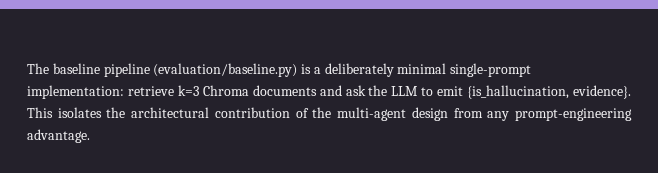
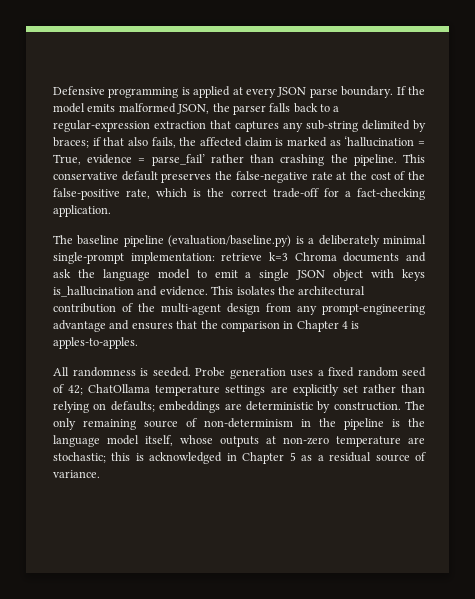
+ Defensive programming is applied at every JSON parse boundary. If the model emits malformed JSON, the parser falls back to a regular-expression extraction that captures any sub-string delimited by braces; if that also fails, the affected claim is marked as ‘hallucination = True, evidence = parse_fail’ rather than crashing the pipeline. This conservative default preserves the false-negative rate at the cost of the false-positive rate, which is the correct trade-off for a fact-checking application.
- The baseline pipeline (evaluation/baseline.py) is a deliberately minimal single-prompt implementation: retrieve k=3 Chroma documents and ask the LLM to emit {is_hallucination, evidence}.
+ The baseline pipeline (evaluation/baseline.py) is a deliberately minimal single-prompt implementation: retrieve k=3 Chroma documents and ask the language model to emit a single JSON object with keys is_hallucination and evidence.
- This isolates the architectural contribution of the multi-agent design from any prompt-engineering advantage.
+ This isolates the architectural contribution of the multi-agent design from any prompt-engineering advantage and ensures that the comparison in Chapter 4 is apples-to-apples.
+ All randomness is seeded. Probe generation uses a fixed random seed of 42; ChatOllama temperature settings are explicitly set rather than relying on defaults; embeddings are deterministic by construction. The only remaining source of non-determinism in the pipeline is the language model itself, whose outputs at non-zero temperature are stochastic; this is acknowledged in Chapter 5 as a residual source of variance.

